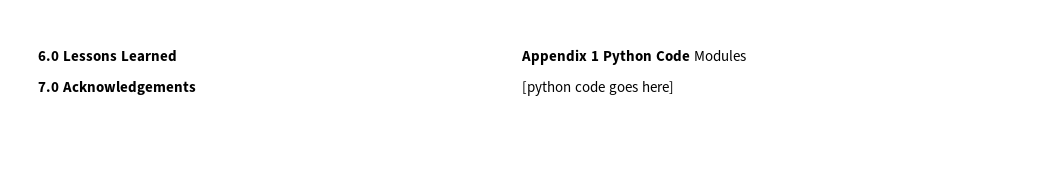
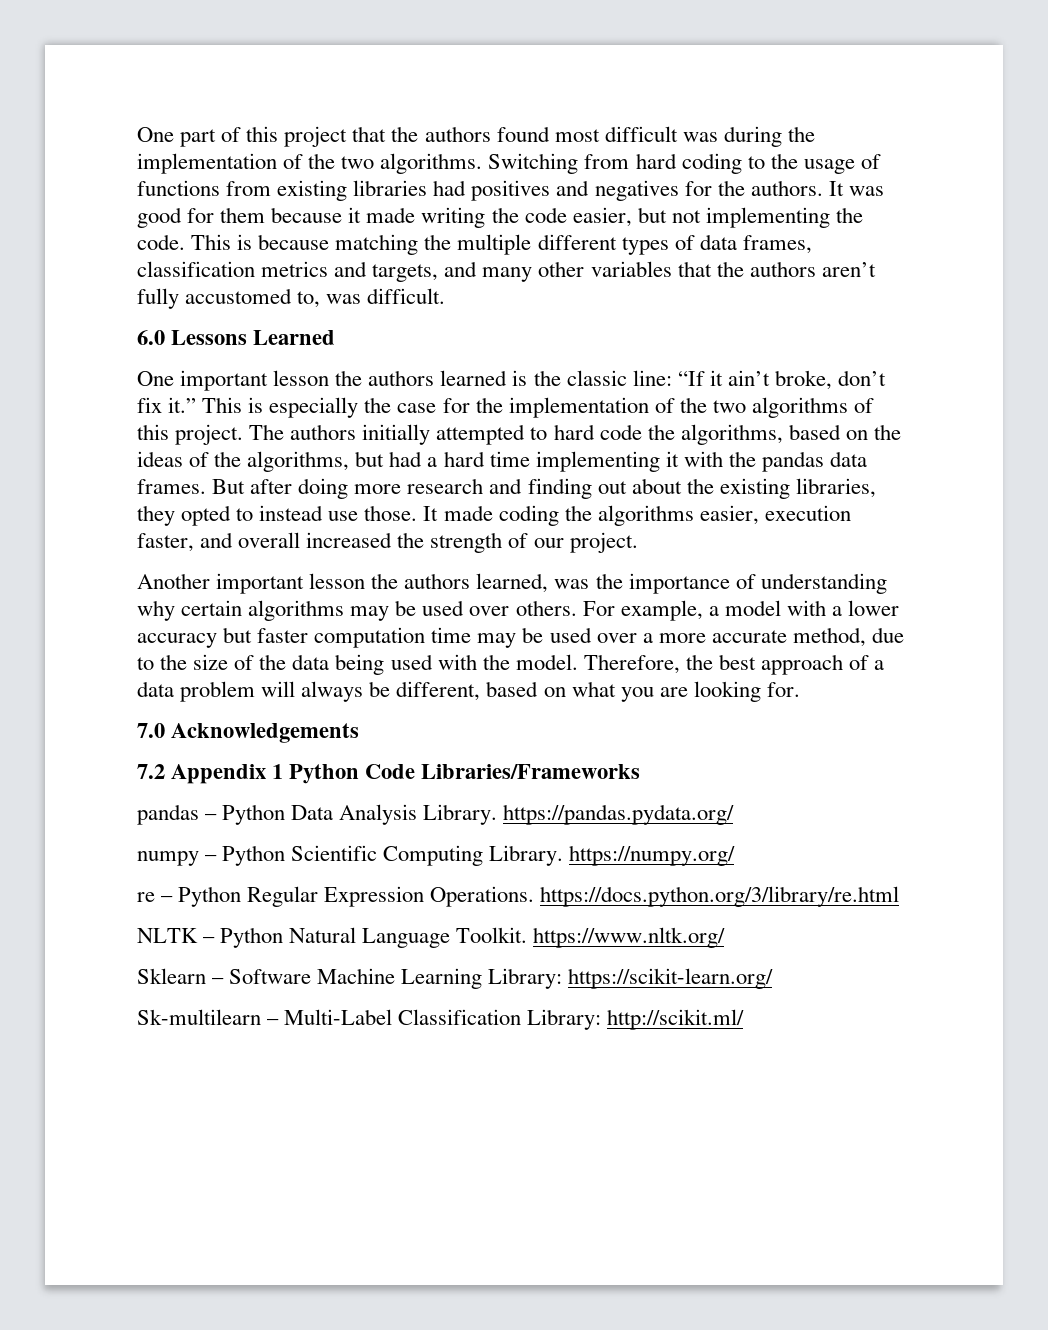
+ One part of this project that the authors found most difficult was during the implementation of the two algorithms. Switching from hard coding to the usage of functions from existing libraries had positives and negatives for the authors. It was good for them because it made writing the code easier, but not implementing the code. This is because matching the multiple different types of data frames, classification metrics and targets, and many other variables that the authors aren’t fully accustomed to, was difficult.
  6.0 Lessons Learned
+ One important lesson the authors learned is the classic line: “If it ain’t broke, don’t fix it.” This is especially the case for the implementation of the two algorithms of this project. The authors initially attempted to hard code the algorithms, based on the ideas of the algorithms, but had a hard time implementing it with the pandas data frames. But after doing more research and finding out about the existing libraries, they opted to instead use those. It made coding the algorithms easier, execution faster, and overall increased the strength of our project.
+ Another important lesson the authors learned, was the importance of understanding why certain algorithms may be used over others. For example, a model with a lower accuracy but faster computation time may be used over a more accurate method, due to the size of the data being used with the model. Therefore, the best approach of a data problem will always be different, based on what you are looking for.
- Appendix 1 Python Code Modules
- [python code goes here]
+ 7.2 Appendix 1 Python Code Libraries/Frameworks
+ pandas – Python Data Analysis Library. https://pandas.pydata.org/
+ numpy – Python Scientific Computing Library. https://numpy.org/
+ re – Python Regular Expression Operations. https://docs.python.org/3/library/re.html
+ NLTK – Python Natural Language Toolkit. https://www.nltk.org/
+ Sklearn – Software Machine Learning Library: https://scikit-learn.org/
+ Sk-multilearn – Multi-Label Classification Library: http://scikit.ml/

